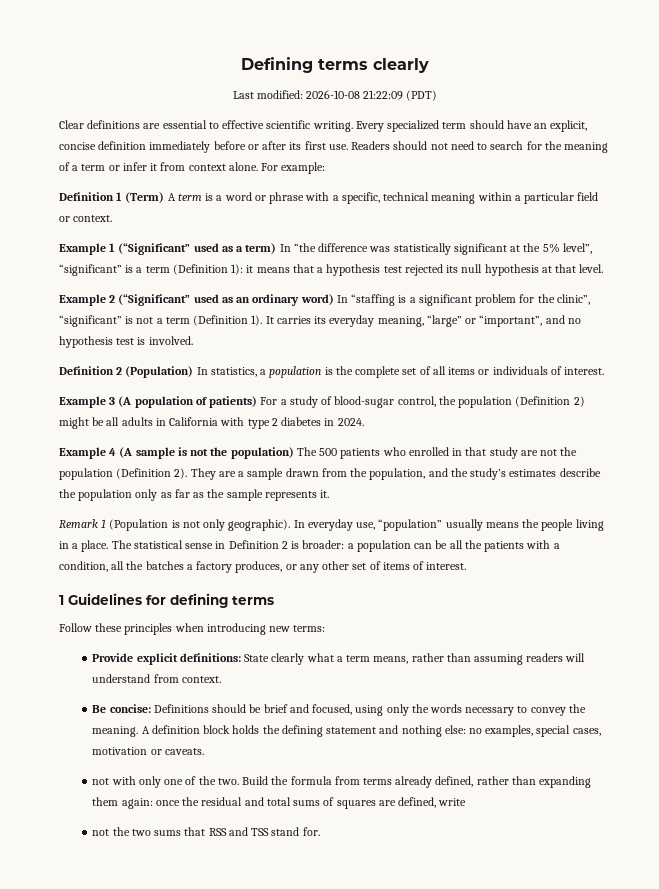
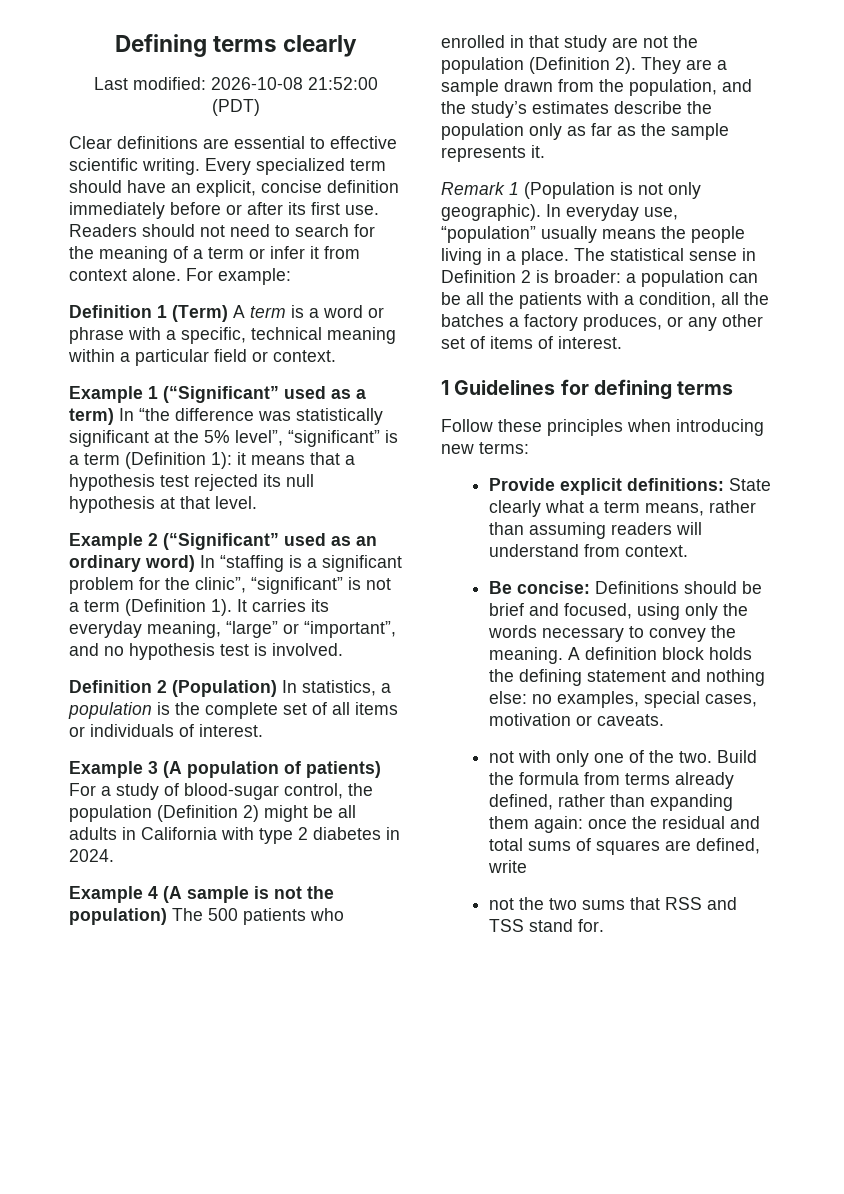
- Last modified: 2026-10-08 21:22:09 (PDT)
+ Last modified: 2026-10-08 21:52:00 (PDT)

